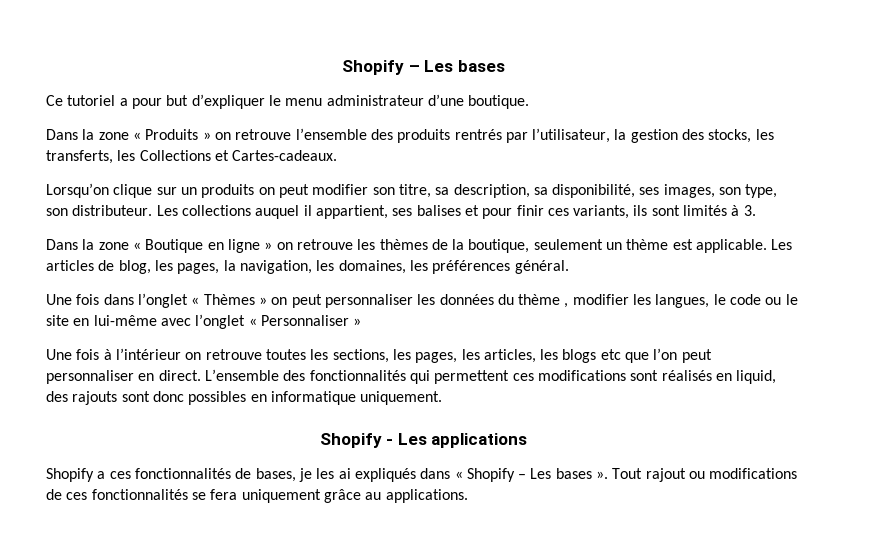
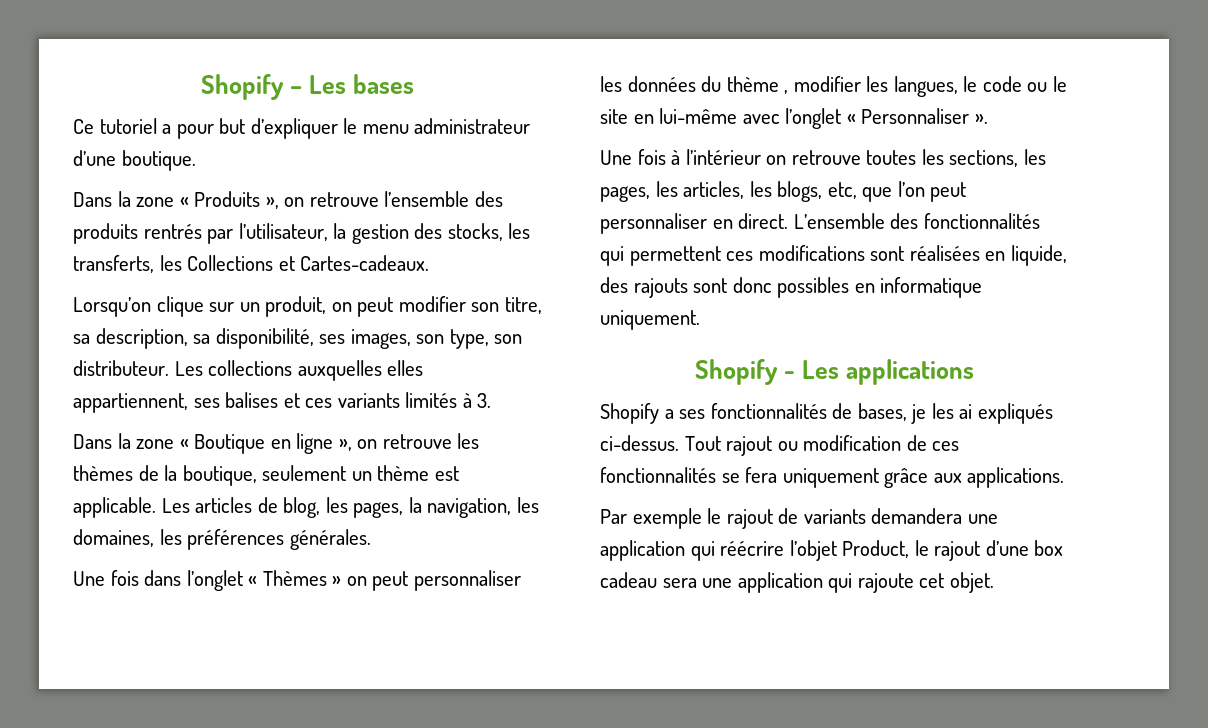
- Dans la zone « Produits » on retrouve l’ensemble des produits rentrés par l’utilisateur, la gestion des stocks, les transferts, les Collections et Cartes-cadeaux.
+ Dans la zone « Produits », on retrouve l’ensemble des produits rentrés par l’utilisateur, la gestion des stocks, les transferts, les Collections et Cartes-cadeaux.
- Lorsqu’on clique sur un produits on peut modifier son titre, sa description, sa disponibilité, ses images, son type, son distributeur.
+ Lorsqu’on clique sur un produit, on peut modifier son titre, sa description, sa disponibilité, ses images, son type, son distributeur.
- Les collections auquel il appartient, ses balises et pour finir ces variants, ils sont limités à 3.
+ Les collections auxquelles elles appartiennent, ses balises et ces variants limités à 3.
- Dans la zone « Boutique en ligne » on retrouve les thèmes de la boutique, seulement un thème est applicable.
+ Dans la zone « Boutique en ligne », on retrouve les thèmes de la boutique, seulement un thème est applicable.
- Les articles de blog, les pages, la navigation, les domaines, les préférences général.
+ Les articles de blog, les pages, la navigation, les domaines, les préférences générales.
- Une fois dans l’onglet « Thèmes » on peut personnaliser les données du thème , modifier les langues, le code ou le site en lui-même avec l’onglet « Personnaliser »
+ Une fois dans l’onglet « Thèmes » on peut personnaliser les données du thème , modifier les langues, le code ou le site en lui-même avec l’onglet « Personnaliser ».
- Une fois à l’intérieur on retrouve toutes les sections, les pages, les articles, les blogs etc que l’on peut personnaliser en direct.
+ Une fois à l’intérieur on retrouve toutes les sections, les pages, les articles, les blogs, etc, que l’on peut personnaliser en direct.
- L’ensemble des fonctionnalités qui permettent ces modifications sont réalisés en liquid, des rajouts sont donc possibles en informatique uniquement.
+ L’ensemble des fonctionnalités qui permettent ces modifications sont réalisées en liquide, des rajouts sont donc possibles en informatique uniquement.
- Shopify a ces fonctionnalités de bases, je les ai expliqués dans « Shopify – Les bases ».
+ Shopify a ses fonctionnalités de bases, je les ai expliqués ci-dessus.
- Tout rajout ou modifications de ces fonctionnalités se fera uniquement grâce au applications.
+ Tout rajout ou modification de ces fonctionnalités se fera uniquement grâce aux applications.
+ Par exemple le rajout de variants demandera une application qui réécrire l’objet Product, le rajout d’une box cadeau sera une application qui rajoute cet objet.

